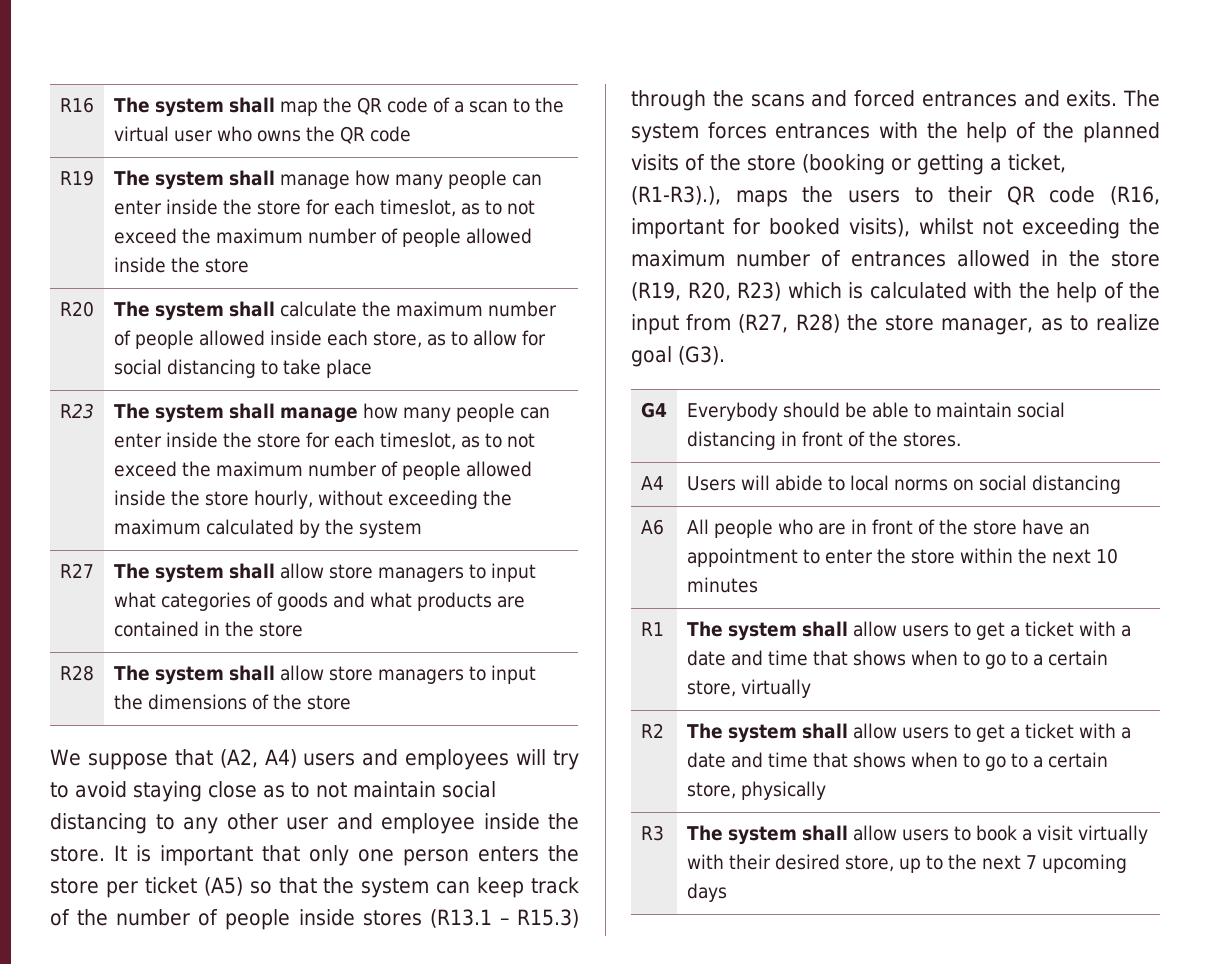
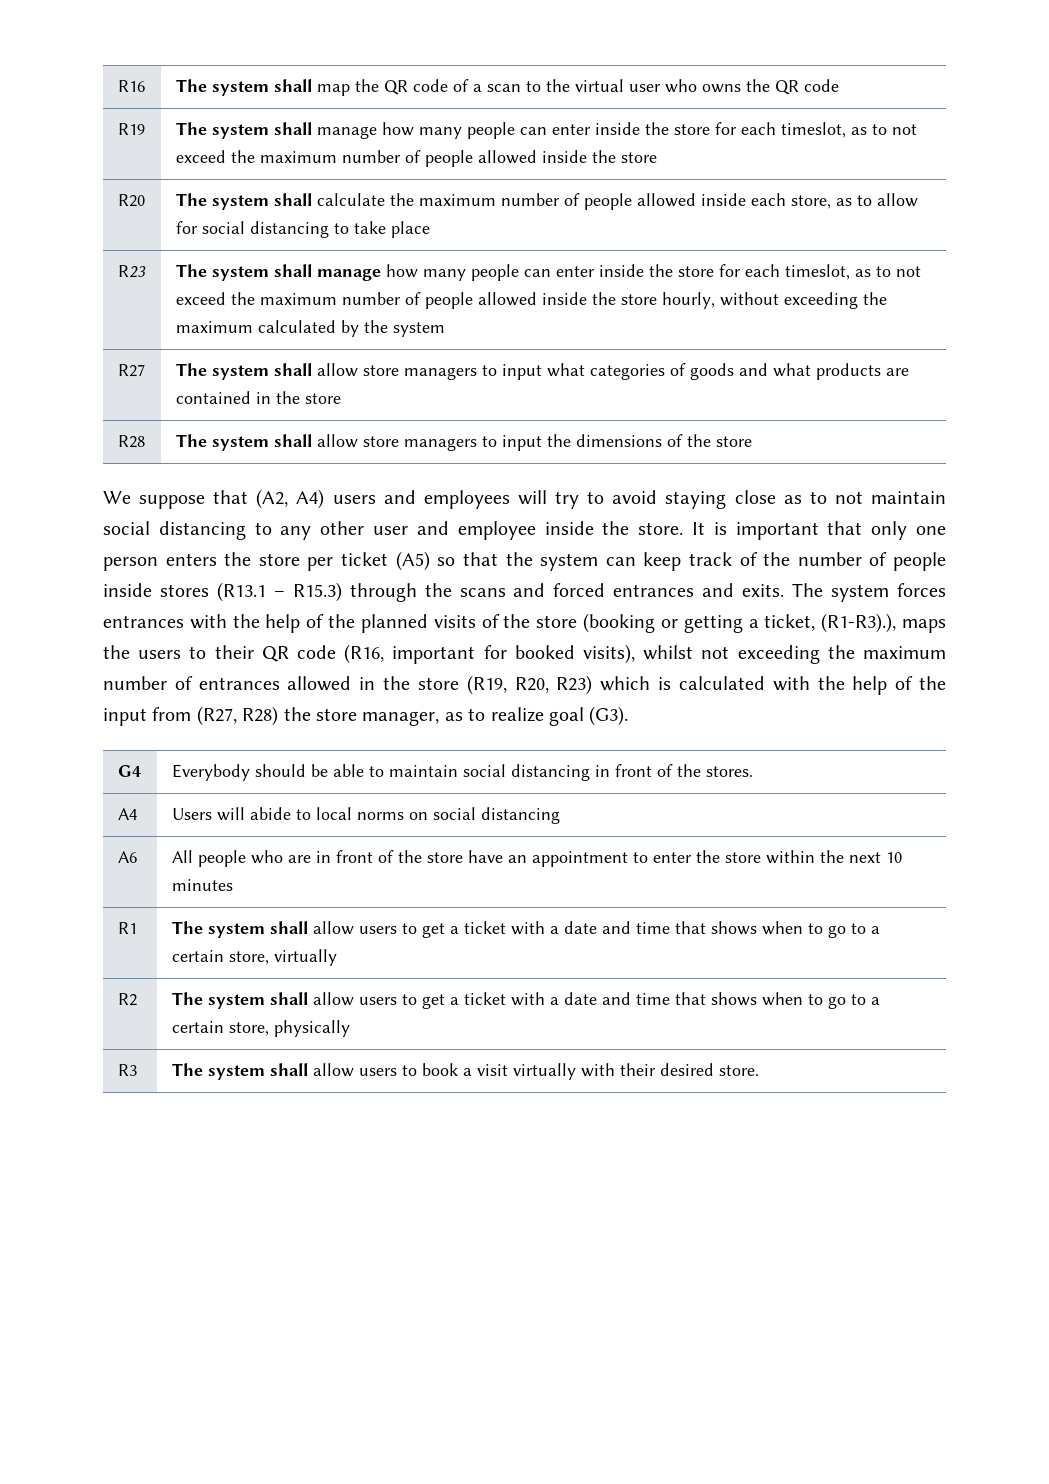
- R3 | The system shall allow users to book a visit virtually with their desired store, up to the next 7 upcoming days
+ R3 | The system shall allow users to book a visit virtually with their desired store.

